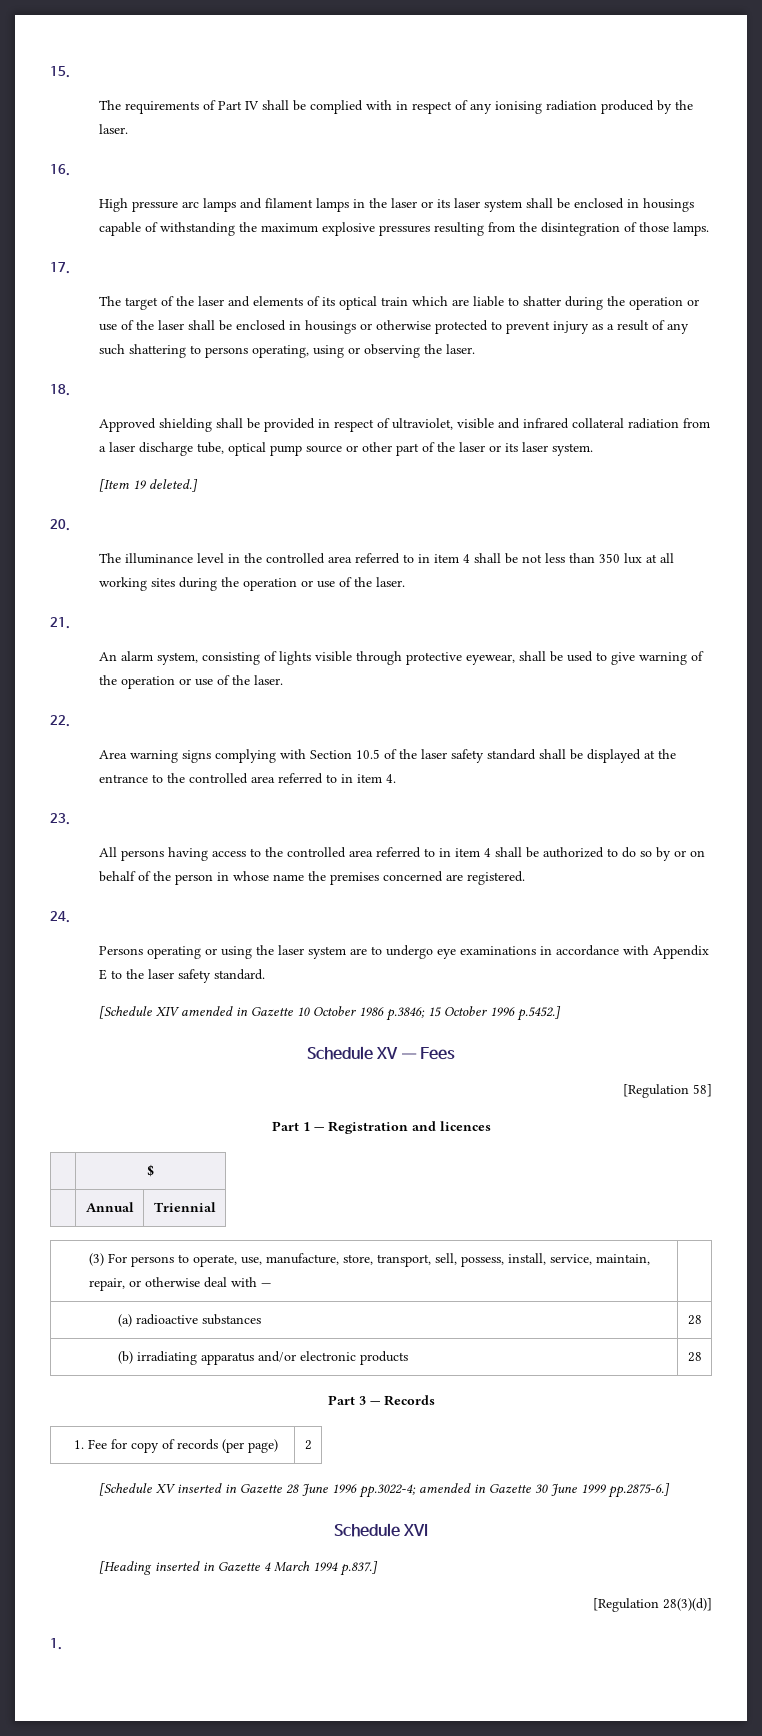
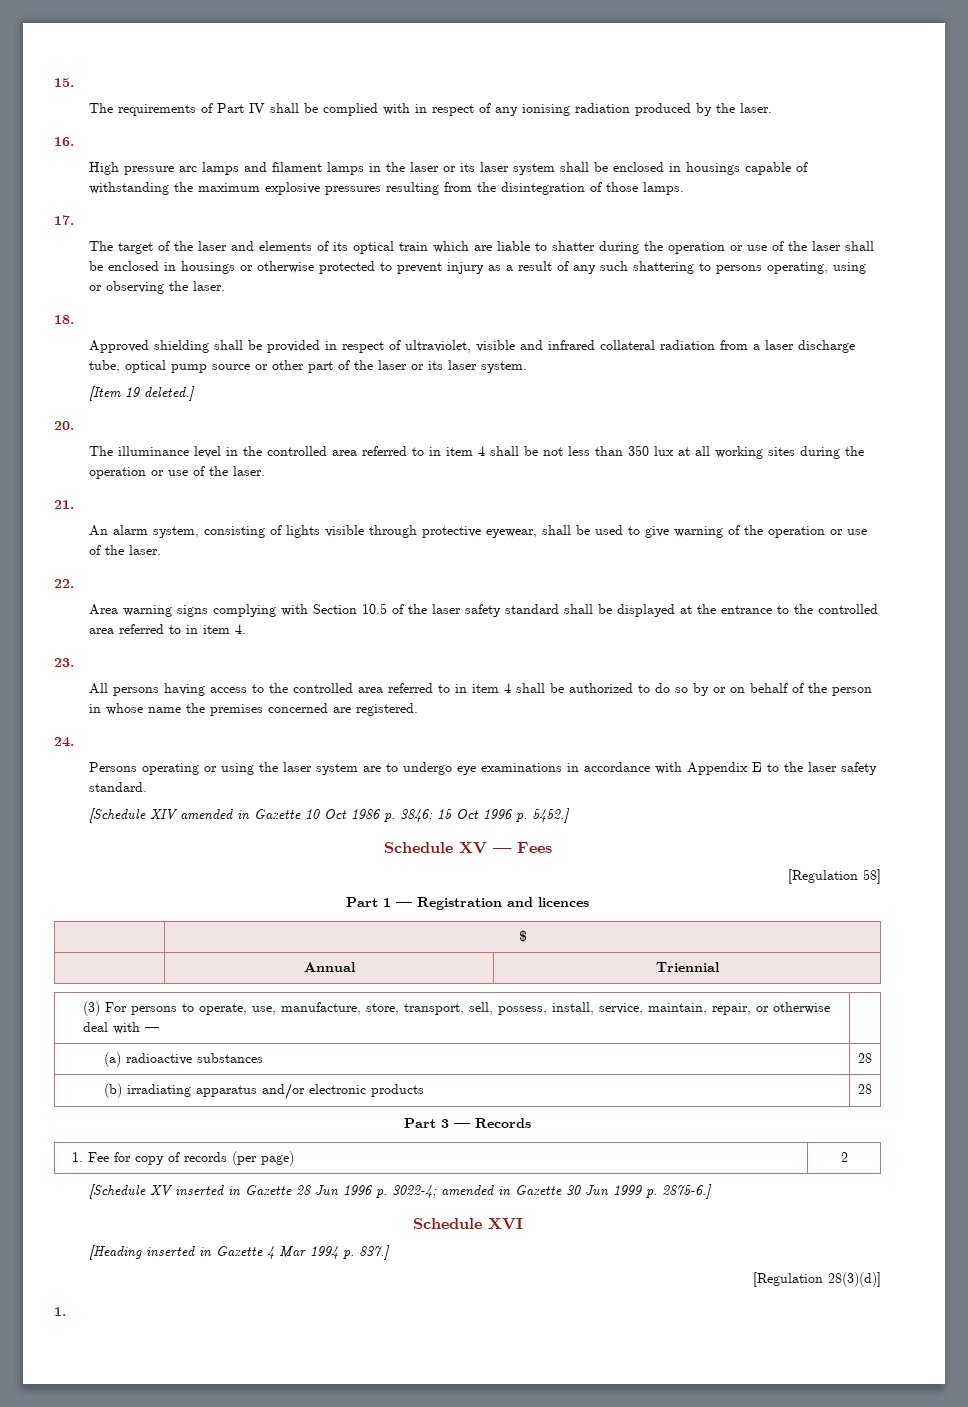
- [Schedule XIV amended in Gazette 10 October 1986 p.3846; 15 October 1996 p.5452.]
+ [Schedule XIV amended in Gazette 10 Oct 1986 p. 3846; 15 Oct 1996 p. 5452.]
- [Schedule XV inserted in Gazette 28 June 1996 pp.3022-4; amended in Gazette 30 June 1999 pp.2875-6.]
+ [Schedule XV inserted in Gazette 28 Jun 1996 p. 3022-4; amended in Gazette 30 Jun 1999 p. 2875-6.]
- [Heading inserted in Gazette 4 March 1994 p.837.]
+ [Heading inserted in Gazette 4 Mar 1994 p. 837.]

